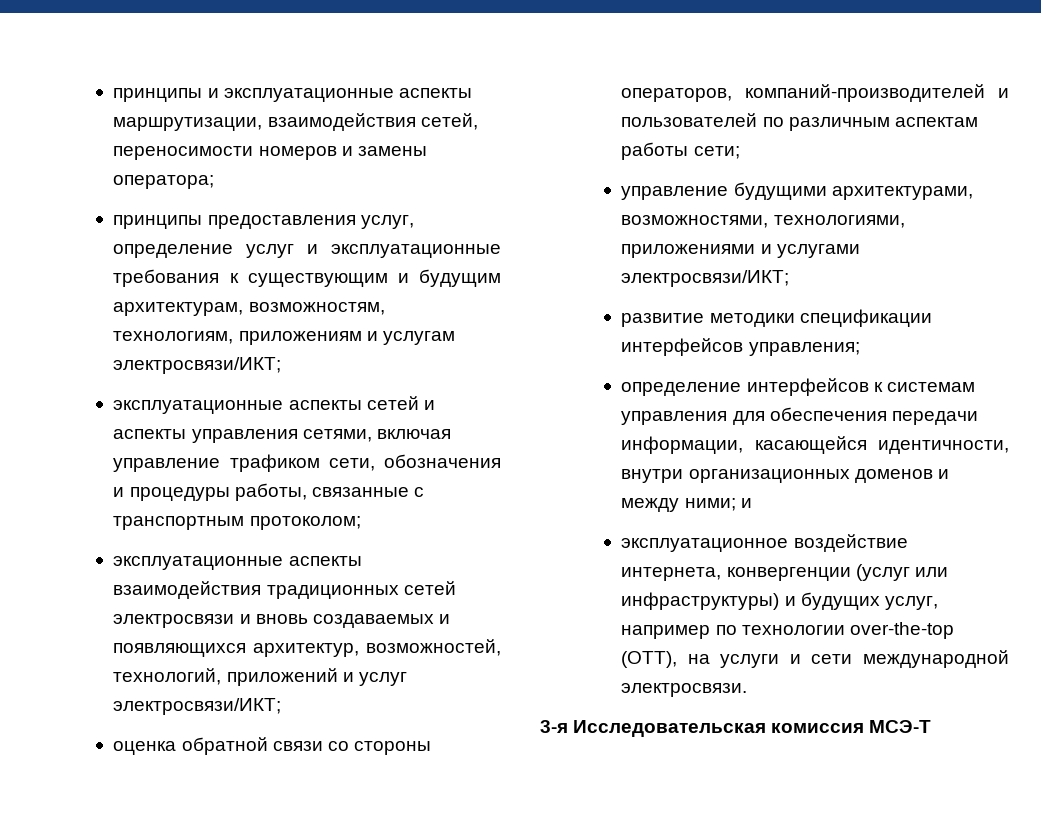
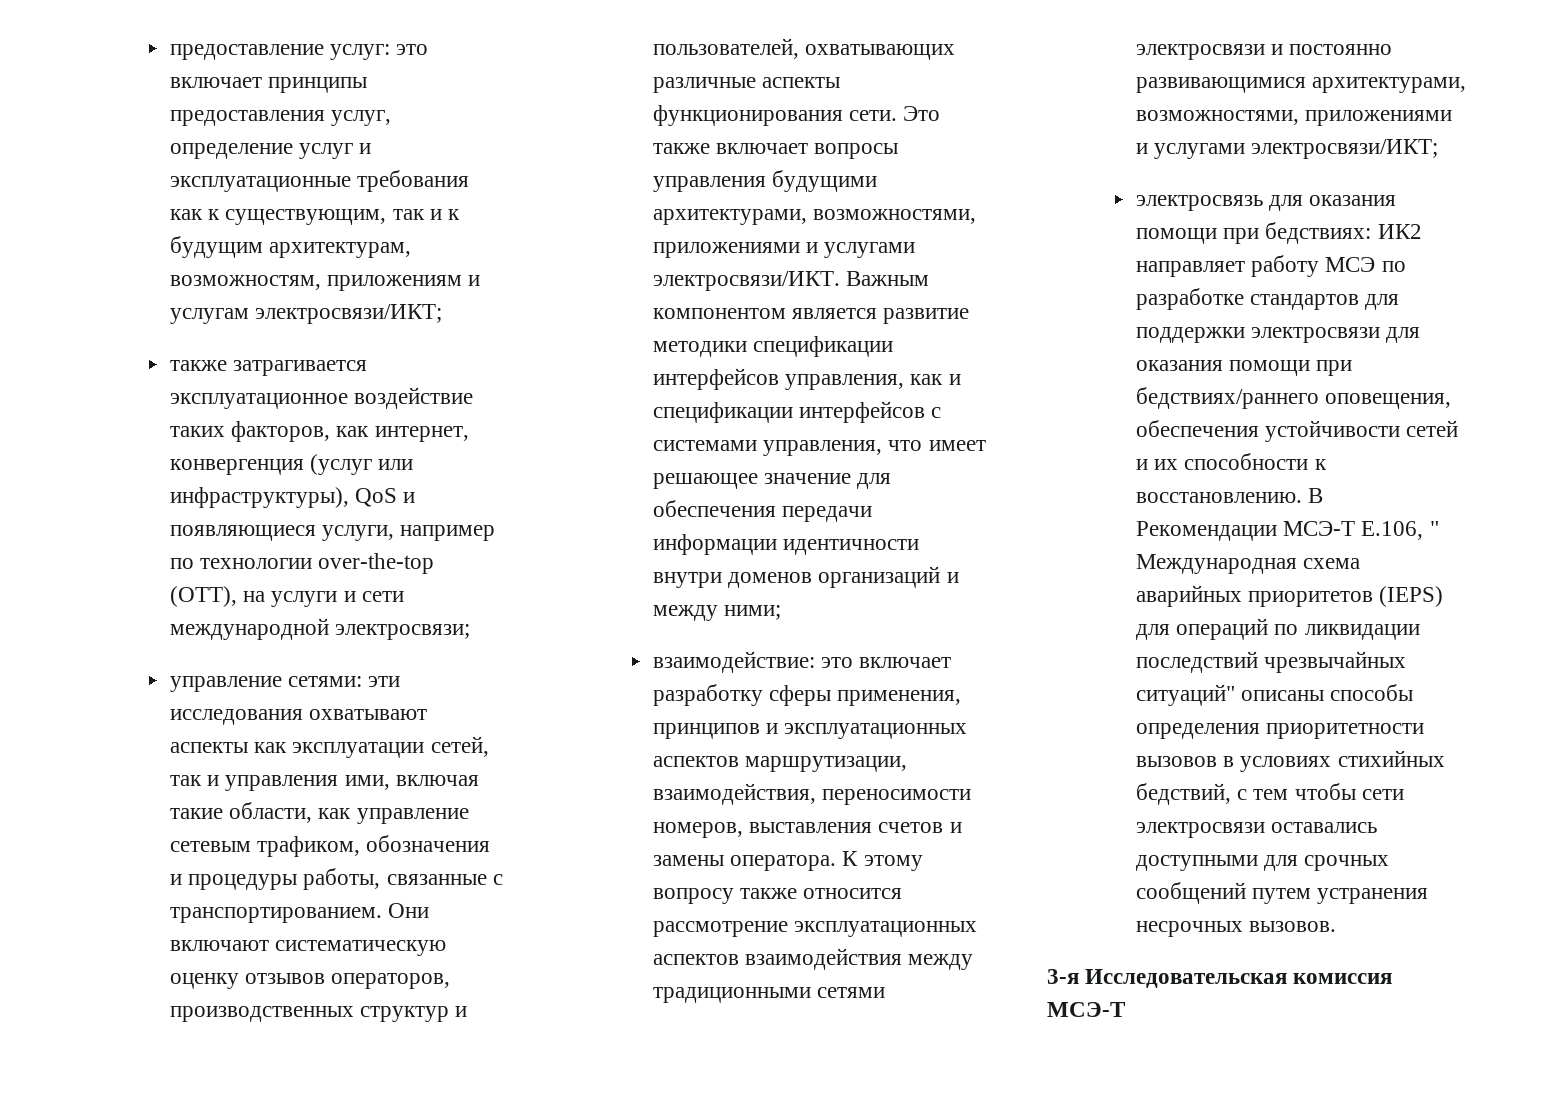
- принципы и эксплуатационные аспекты маршрутизации, взаимодействия сетей, переносимости номеров и замены оператора;
- принципы предоставления услуг, определение услуг и эксплуатационные требования к существующим и будущим архитектурам, возможностям, технологиям, приложениям и услугам электросвязи/ИКТ;
+ предоставление услуг: это включает принципы предоставления услуг, определение услуг и эксплуатационные требования как к существующим, так и к будущим архитектурам, возможностям, приложениям и услугам электросвязи/ИКТ;
- эксплуатационные аспекты сетей и аспекты управления сетями, включая управление трафиком сети, обозначения и процедуры работы, связанные с транспортным протоколом;
- эксплуатационные аспекты взаимодействия традиционных сетей электросвязи и вновь создаваемых и появляющихся архитектур, возможностей, технологий, приложений и услуг электросвязи/ИКТ;
- оценка обратной связи со стороны операторов, компаний-производителей и пользователей по различным аспектам работы сети;
- управление будущими архитектурами, возможностями, технологиями, приложениями и услугами электросвязи/ИКТ;
- развитие методики спецификации интерфейсов управления;
- определение интерфейсов к системам управления для обеспечения передачи информации, касающейся идентичности, внутри организационных доменов и между ними; и
- эксплуатационное воздействие интернета, конвергенции (услуг или инфраструктуры) и будущих услуг, например по технологии over-the-top (OTT), на услуги и сети международной электросвязи.
+ также затрагивается эксплуатационное воздействие таких факторов, как интернет, конвергенция (услуг или инфраструктуры), QoS и появляющиеся услуги, например по технологии over-the-top (OTT), на услуги и сети международной электросвязи;
+ управление сетями: эти исследования охватывают аспекты как эксплуатации сетей, так и управления ими, включая такие области, как управление сетевым трафиком, обозначения и процедуры работы, связанные с транспортированием. Они включают систематическую оценку отзывов операторов, производственных структур и пользователей, охватывающих различные аспекты функционирования сети. Это также включает вопросы управления будущими архитектурами, возможностями, приложениями и услугами электросвязи/ИКТ. Важным компонентом является развитие методики спецификации интерфейсов управления, как и спецификации интерфейсов с системами управления, что имеет решающее значение для обеспечения передачи информации идентичности внутри доменов организаций и между ними;
+ взаимодействие: это включает разработку сферы применения, принципов и эксплуатационных аспектов маршрутизации, взаимодействия, переносимости номеров, выставления счетов и замены оператора. К этому вопросу также относится рассмотрение эксплуатационных аспектов взаимодействия между традиционными сетями электросвязи и постоянно развивающимися архитектурами, возможностями, приложениями и услугами электросвязи/ИКТ;
+ электросвязь для оказания помощи при бедствиях: ИК2 направляет работу МСЭ по разработке стандартов для поддержки электросвязи для оказания помощи при бедствиях/раннего оповещения, обеспечения устойчивости сетей и их способности к восстановлению. В Рекомендации МСЭ-Т E.106, " Международная схема аварийных приоритетов (IEPS) для операций по ликвидации последствий чрезвычайных ситуаций" описаны способы определения приоритетности вызовов в условиях стихийных бедствий, с тем чтобы сети электросвязи оставались доступными для срочных сообщений путем устранения несрочных вызовов.

